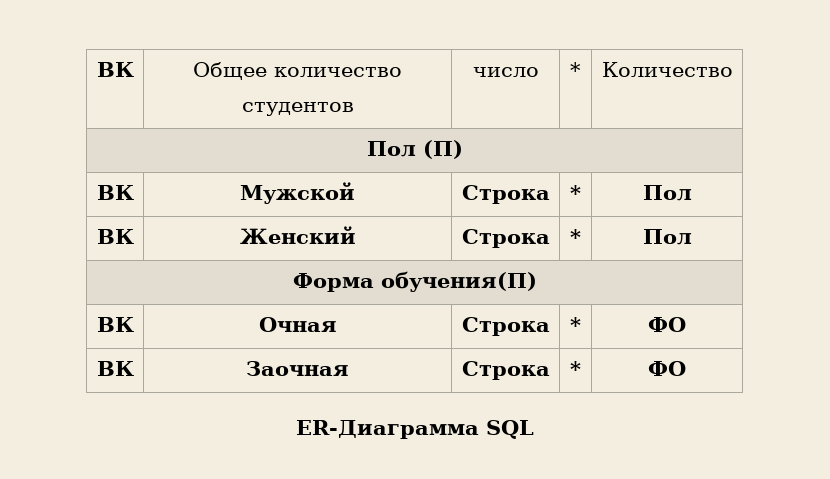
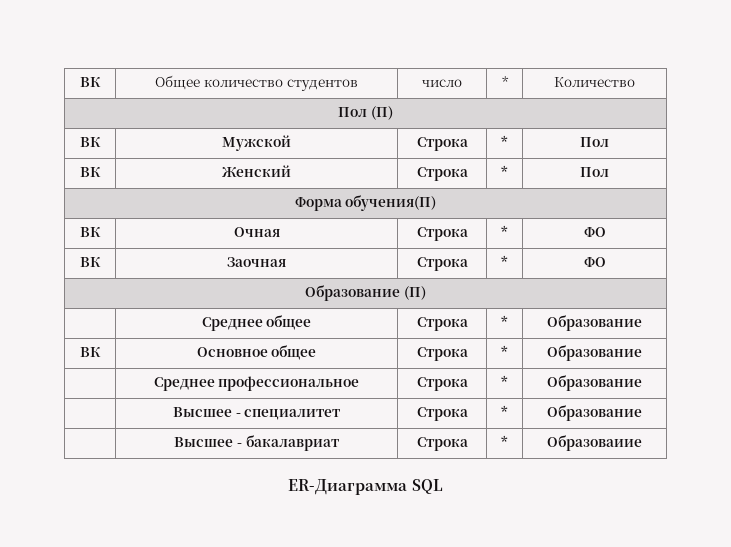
+ Образование (П)
+ | Среднее общее | Строка | * | Образование
+ ВК | Основное общее | Строка | * | Образование
+ | Среднее профессиональное | Строка | * | Образование
+ | Высшее - специалитет | Строка | * | Образование
+ | Высшее - бакалавриат | Строка | * | Образоваиие

